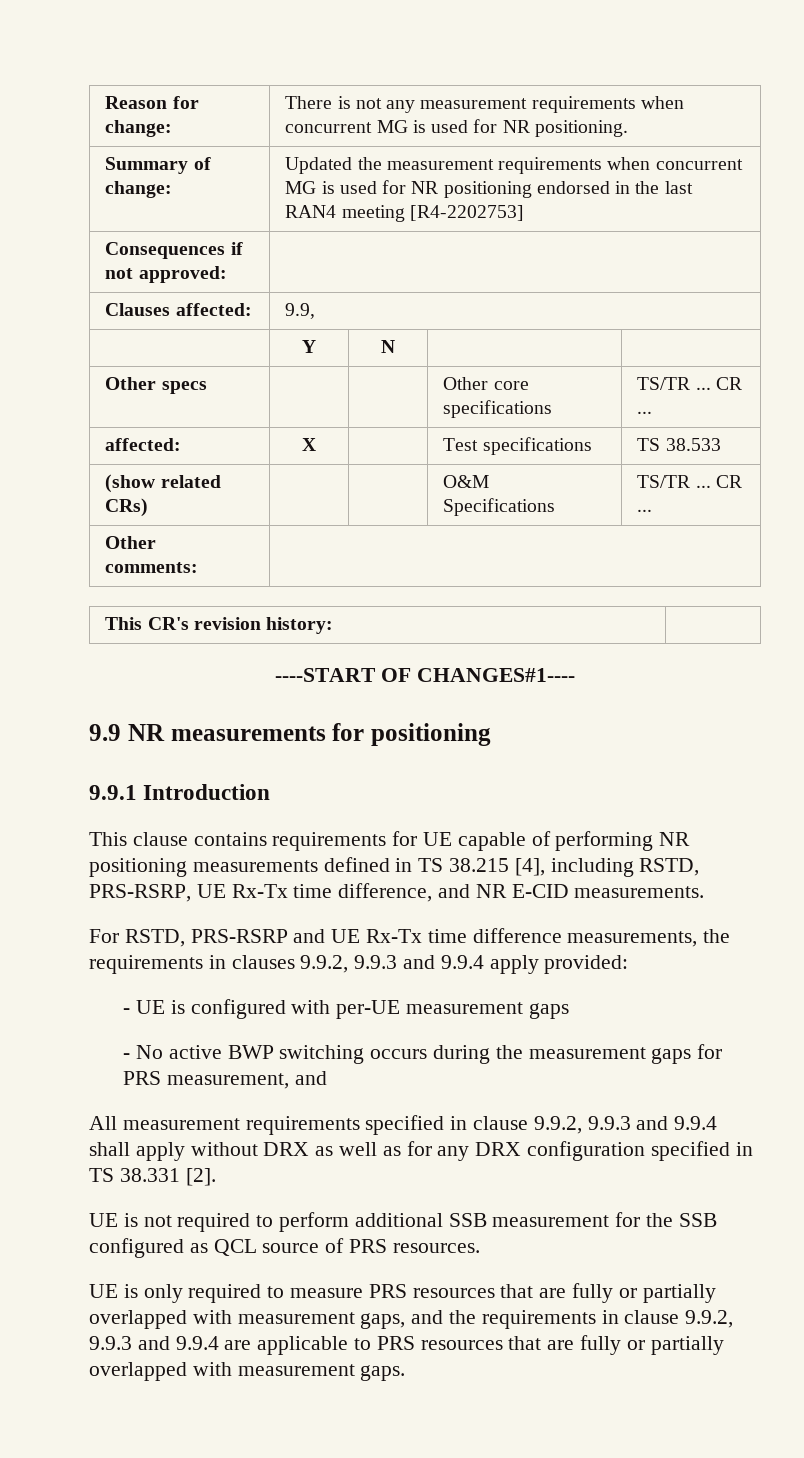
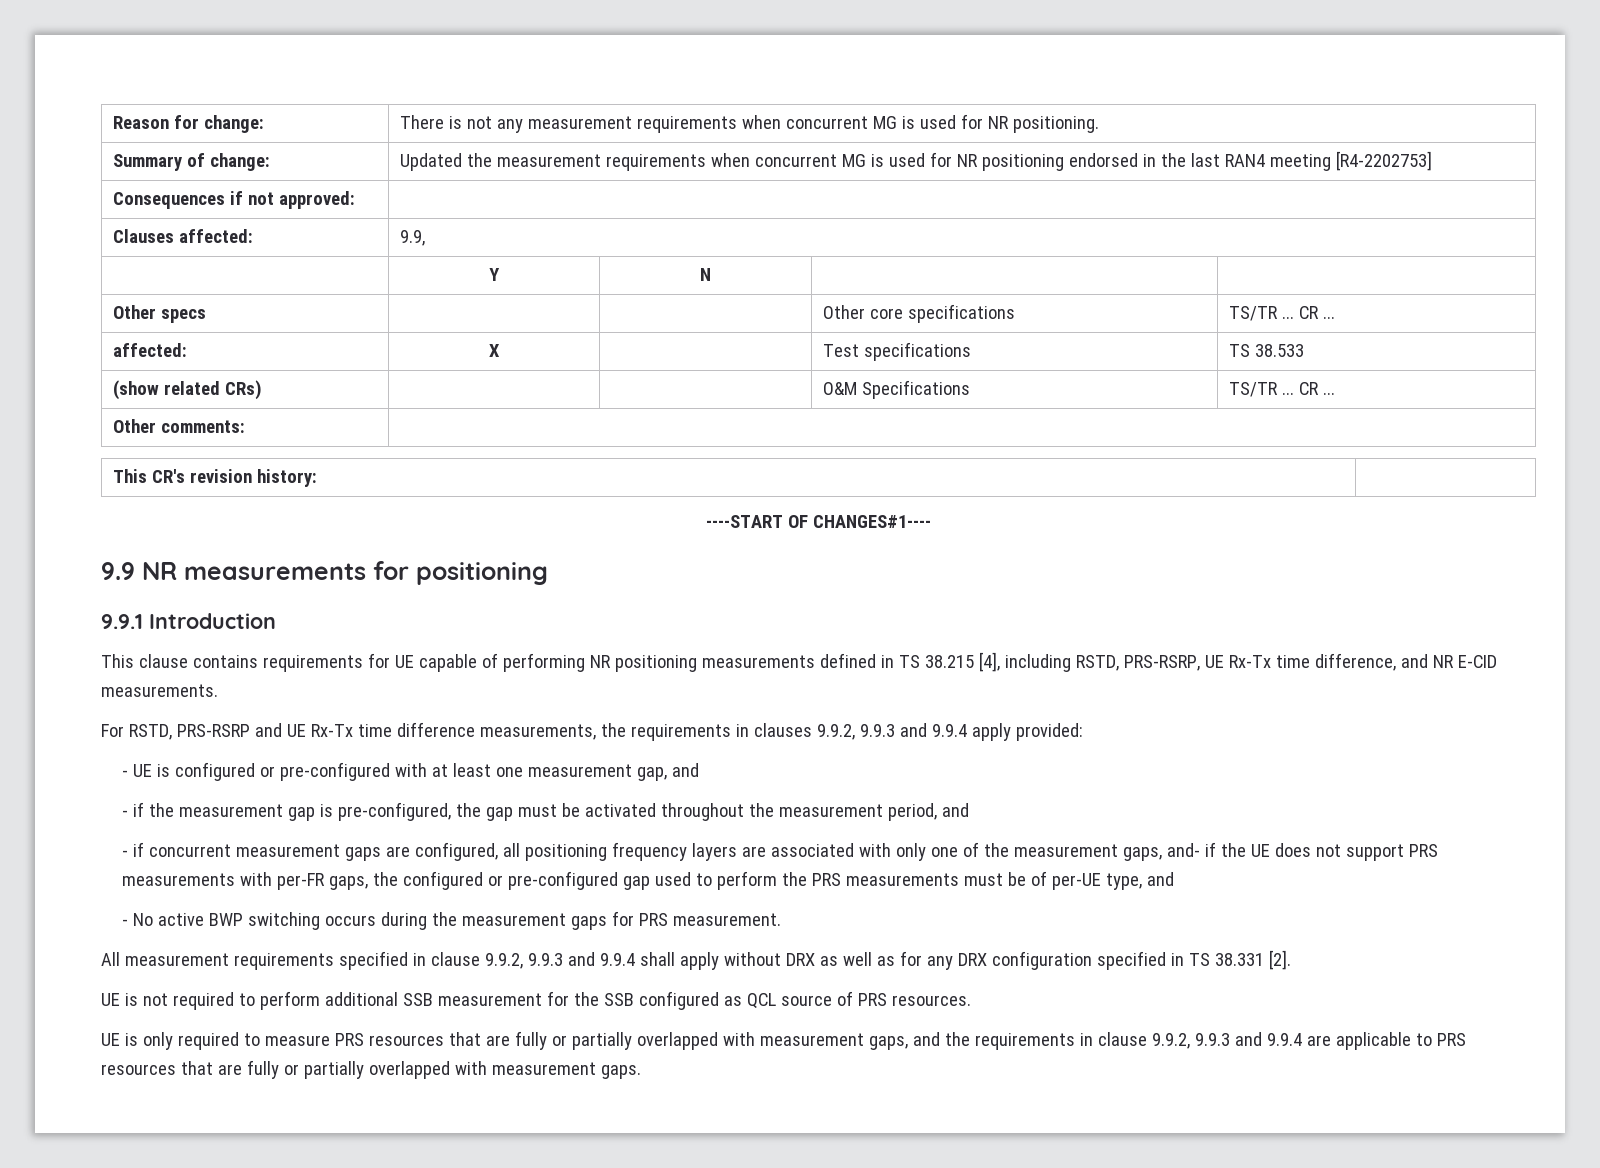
- - UE is configured with per-UE measurement gaps
+ - UE is configured or pre-configured with at least one measurement gap, and
+ - if the measurement gap is pre-configured, the gap must be activated throughout the measurement period, and
+ - if concurrent measurement gaps are configured, all positioning frequency layers are associated with only one of the measurement gaps, and- if the UE does not support PRS measurements with per-FR gaps, the configured or pre-configured gap used to perform the PRS measurements must be of per-UE type, and
- - No active BWP switching occurs during the measurement gaps for PRS measurement, and
+ - No active BWP switching occurs during the measurement gaps for PRS measurement.

